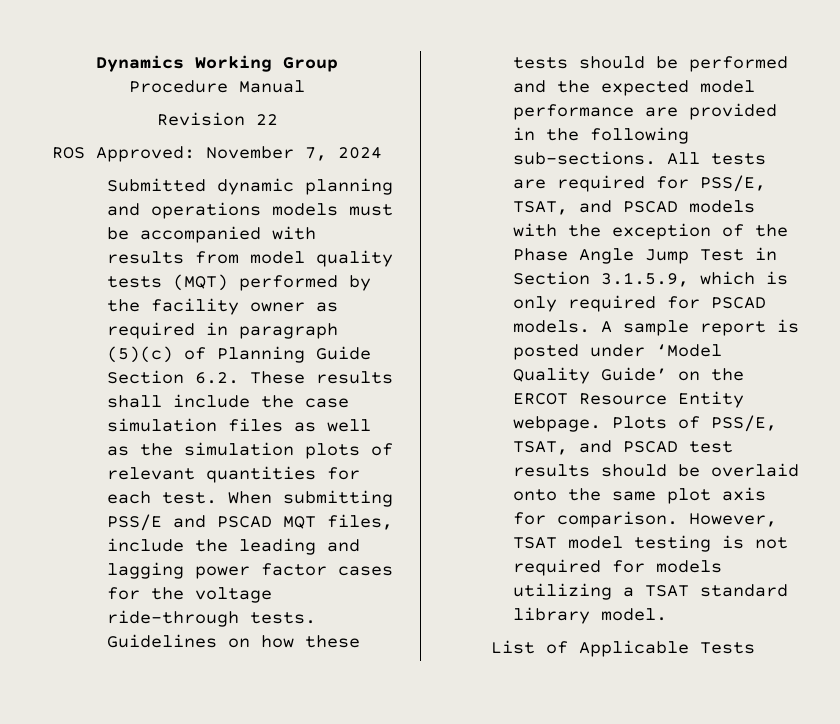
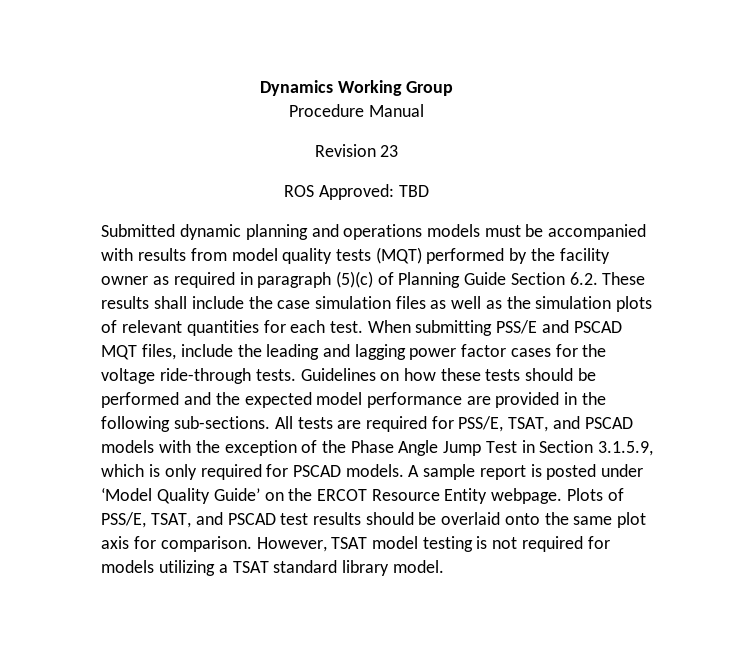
- Revision 22
+ Revision 23
- ROS Approved: November 7, 2024
+ ROS Approved: TBD
- List of Applicable Tests

